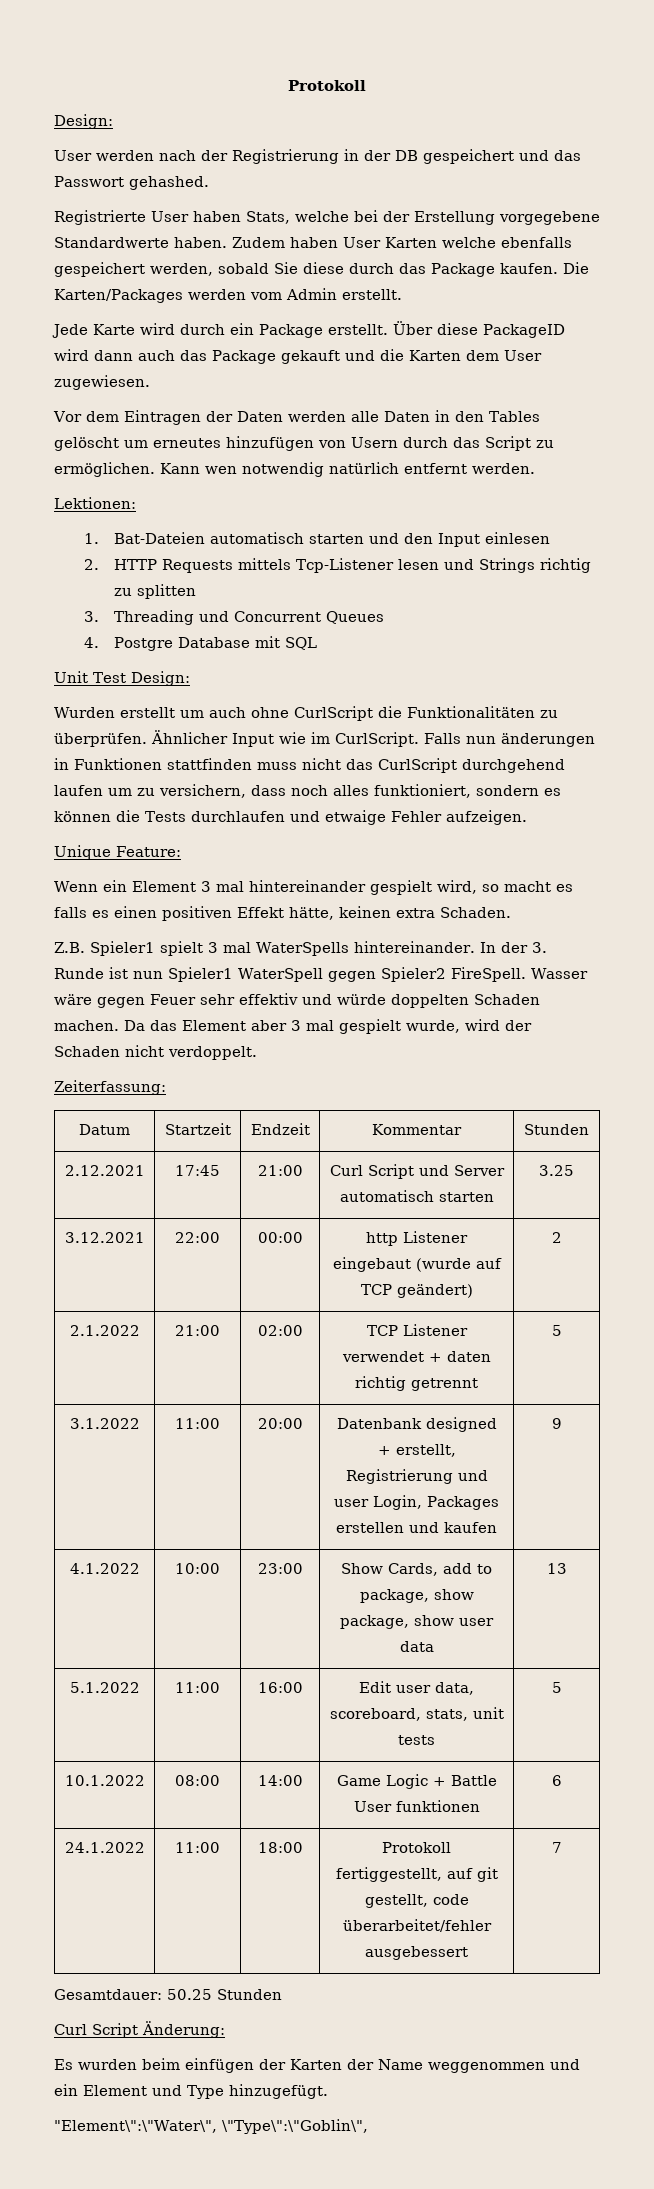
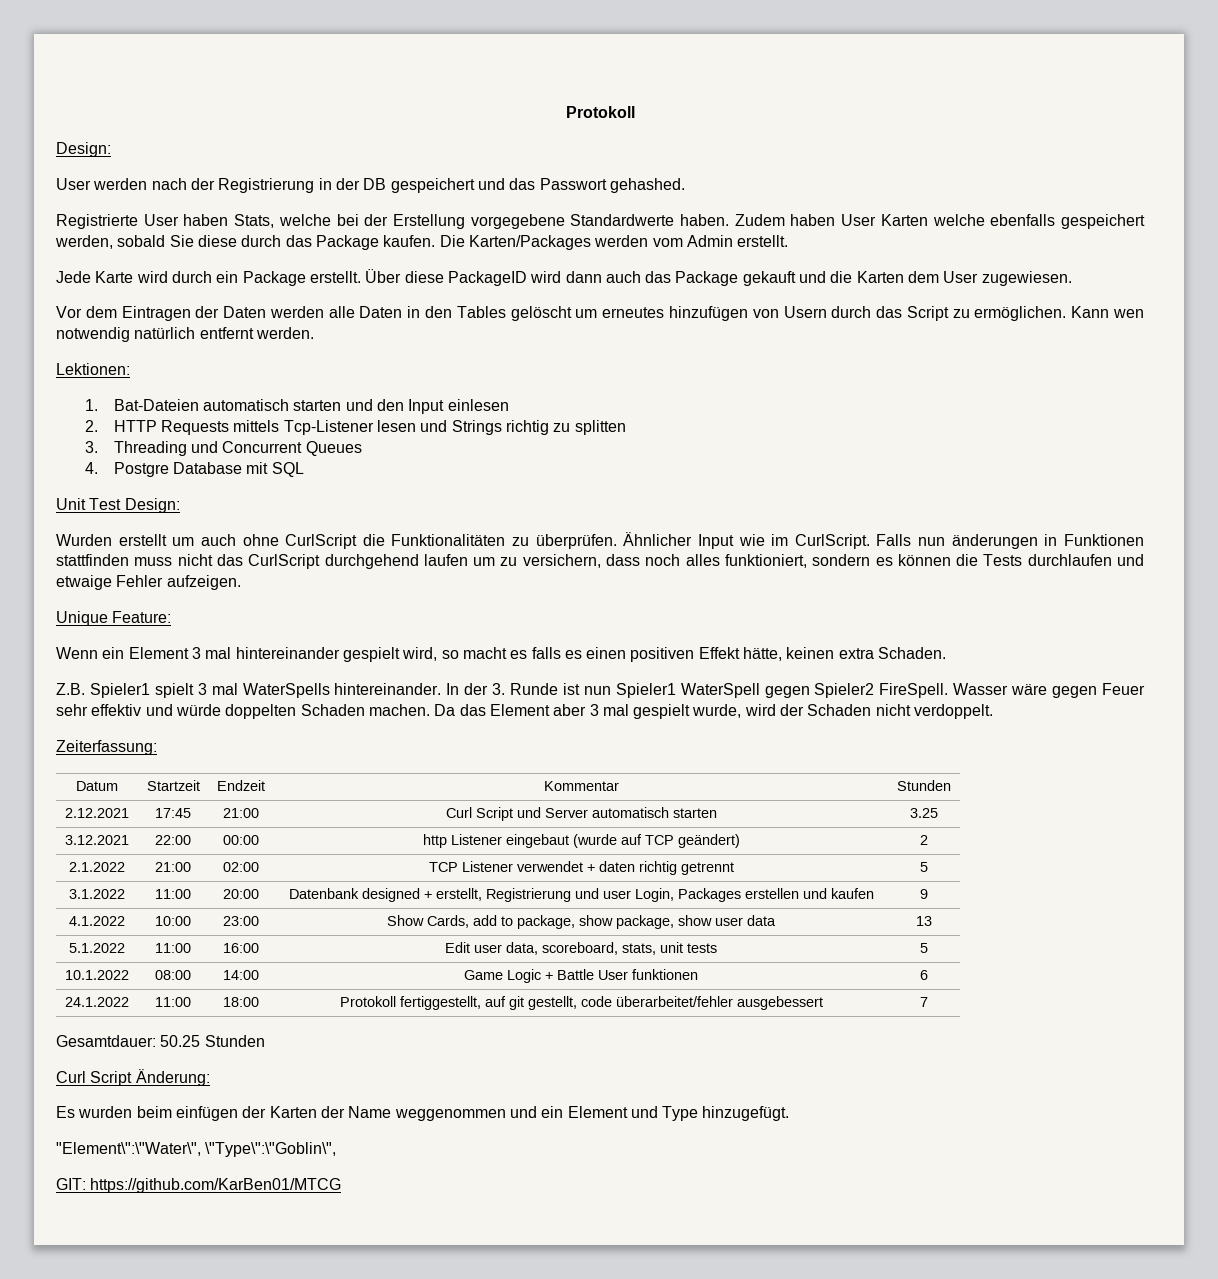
+ GIT: https://github.com/KarBen01/MTCG

